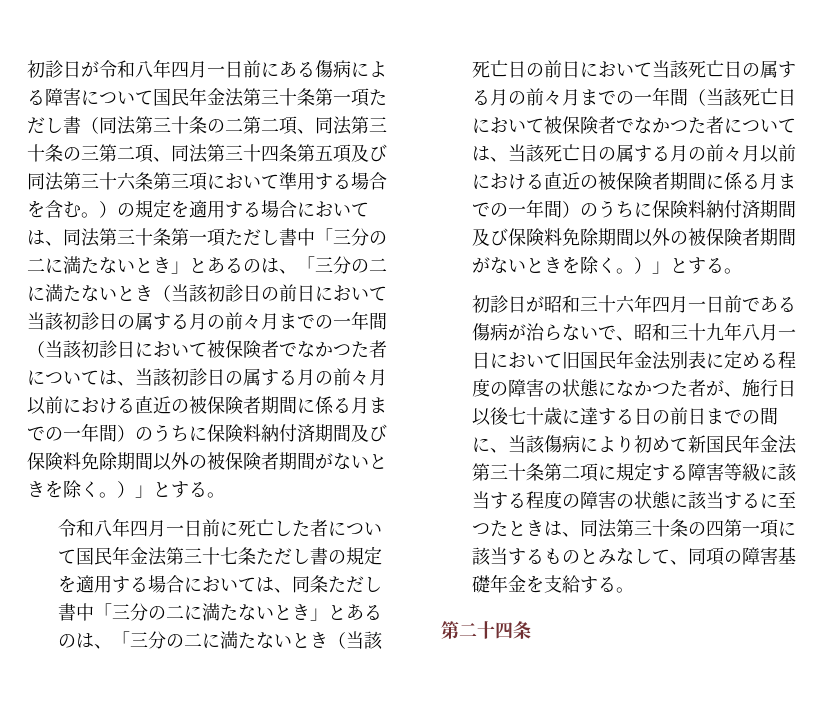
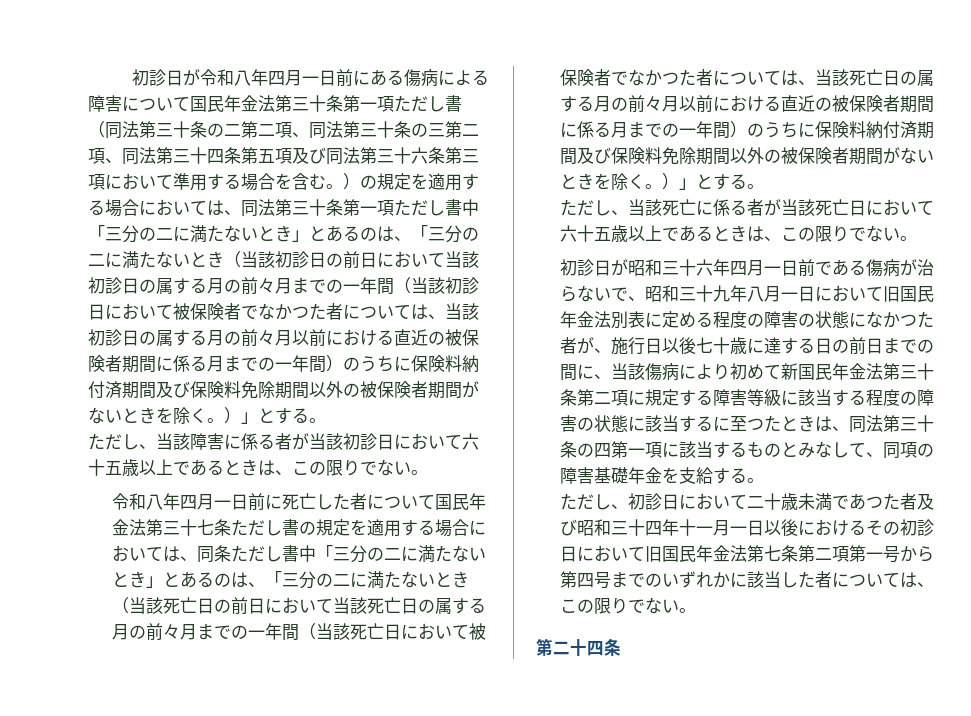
+ ただし、当該障害に係る者が当該初診日において六十五歳以上であるときは、この限りでない。
+ ただし、当該死亡に係る者が当該死亡日において六十五歳以上であるときは、この限りでない。
+ ただし、初診日において二十歳未満であつた者及び昭和三十四年十一月一日以後におけるその初診日において旧国民年金法第七条第二項第一号から第四号までのいずれかに該当した者については、この限りでない。

